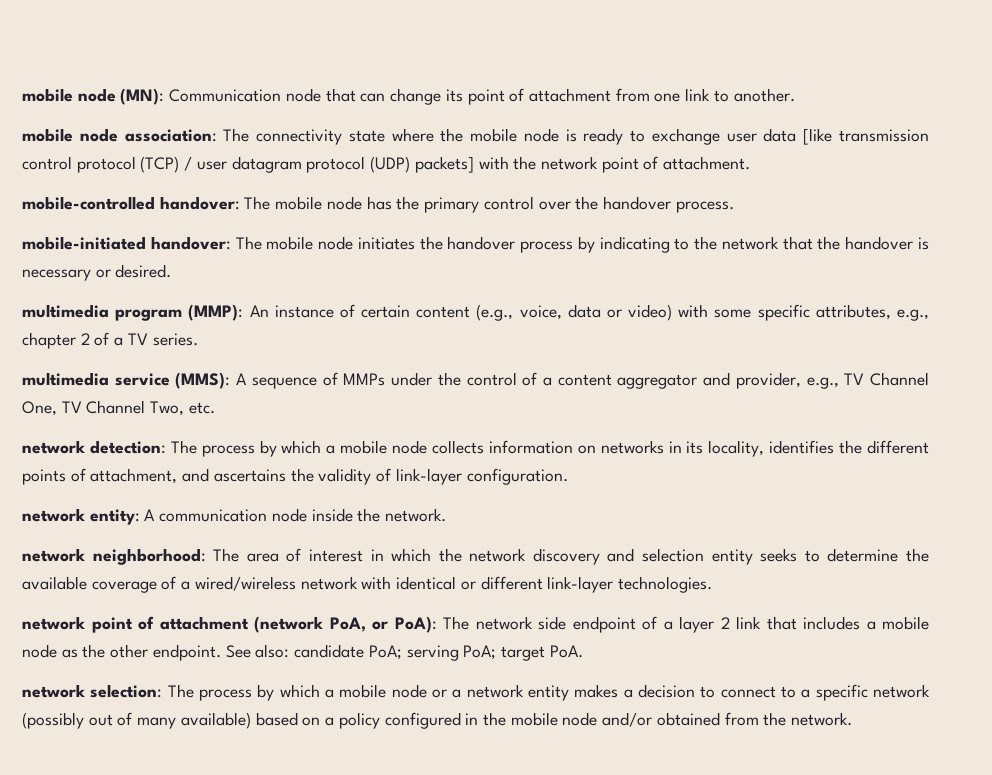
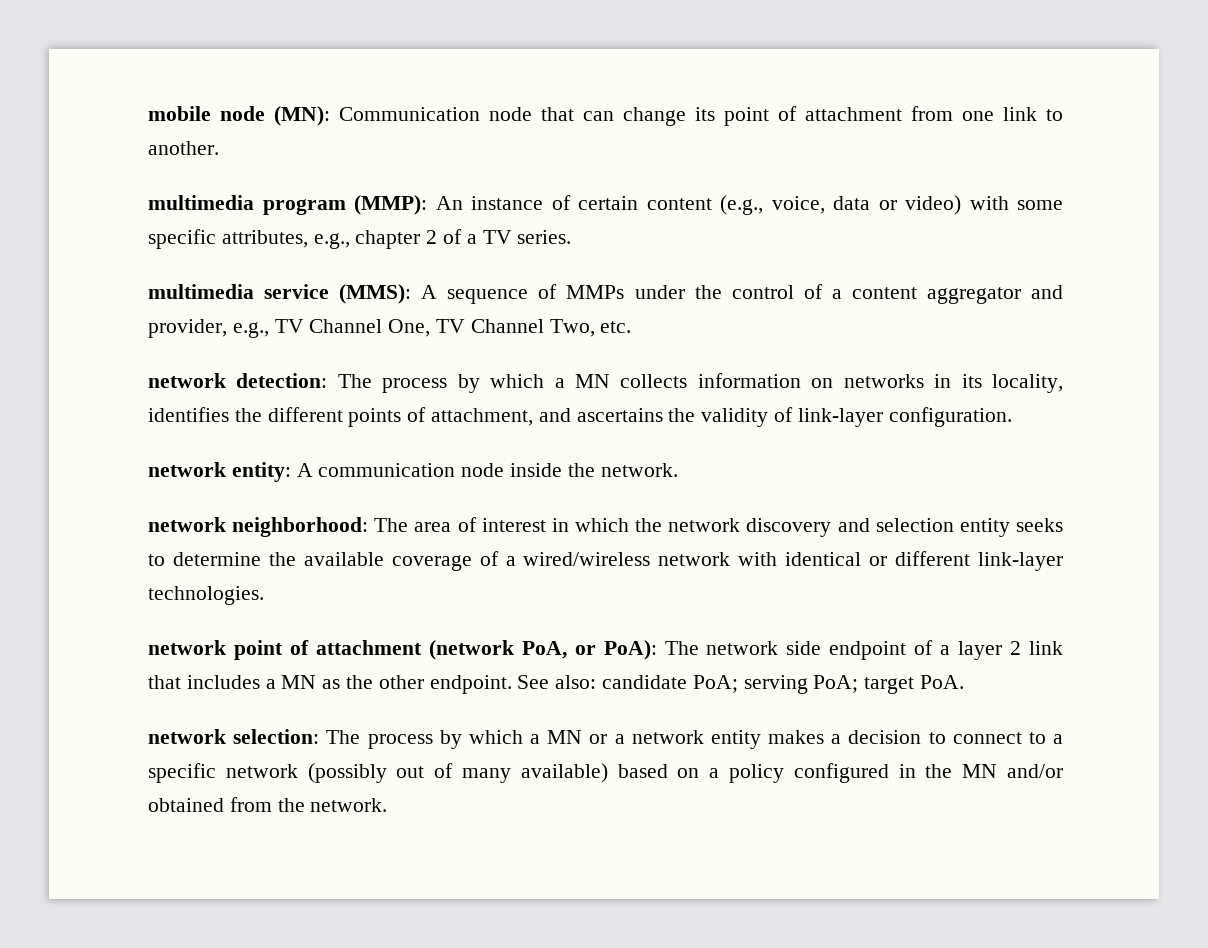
- mobile node association: The connectivity state where the mobile node is ready to exchange user data [like transmission control protocol (TCP) / user datagram protocol (UDP) packets] with the network point of attachment.
- mobile-controlled handover: The mobile node has the primary control over the handover process.
- mobile-initiated handover: The mobile node initiates the handover process by indicating to the network that the handover is necessary or desired.
- network detection: The process by which a mobile node collects information on networks in its locality, identifies the different points of attachment, and ascertains the validity of link-layer configuration.
+ network detection: The process by which a MN collects information on networks in its locality, identifies the different points of attachment, and ascertains the validity of link-layer configuration.
- network point of attachment (network PoA, or PoA): The network side endpoint of a layer 2 link that includes a mobile node as the other endpoint.
+ network point of attachment (network PoA, or PoA): The network side endpoint of a layer 2 link that includes a MN as the other endpoint.
- network selection: The process by which a mobile node or a network entity makes a decision to connect to a specific network (possibly out of many available) based on a policy configured in the mobile node and/or obtained from the network.
+ network selection: The process by which a MN or a network entity makes a decision to connect to a specific network (possibly out of many available) based on a policy configured in the MN and/or obtained from the network.

